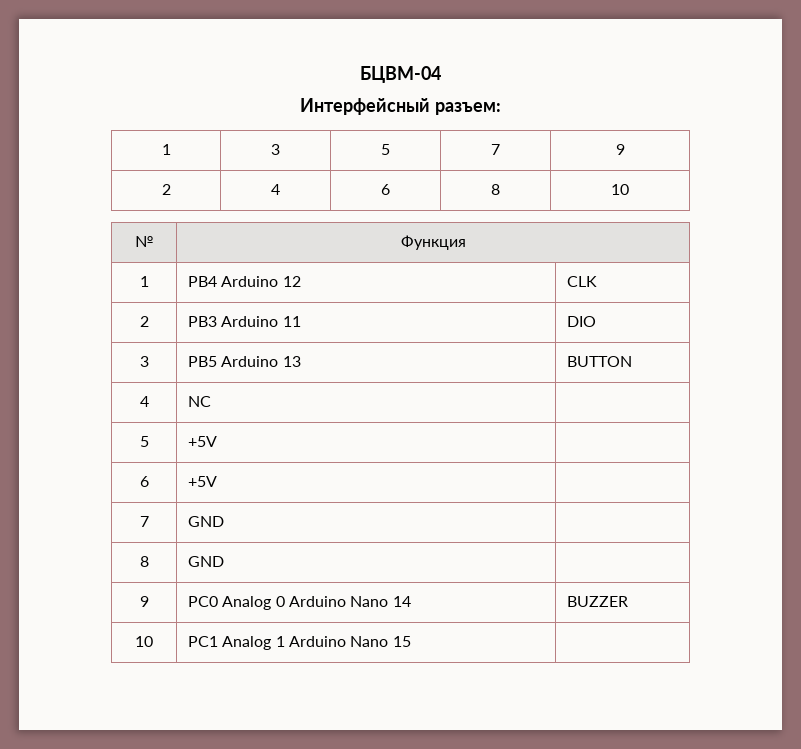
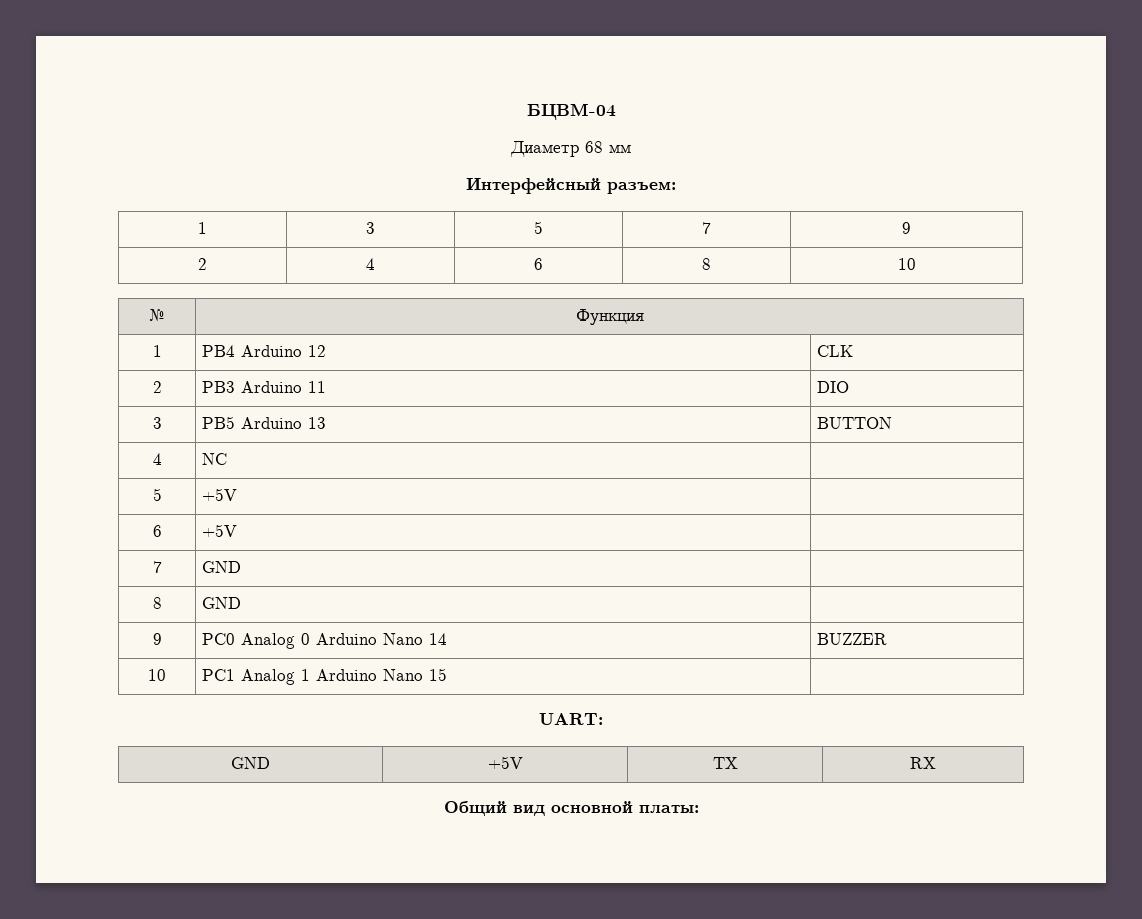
+ Диаметр 68 мм
+ UART:
+ GND | +5V | TX | RX
+ Общий вид основной платы:

